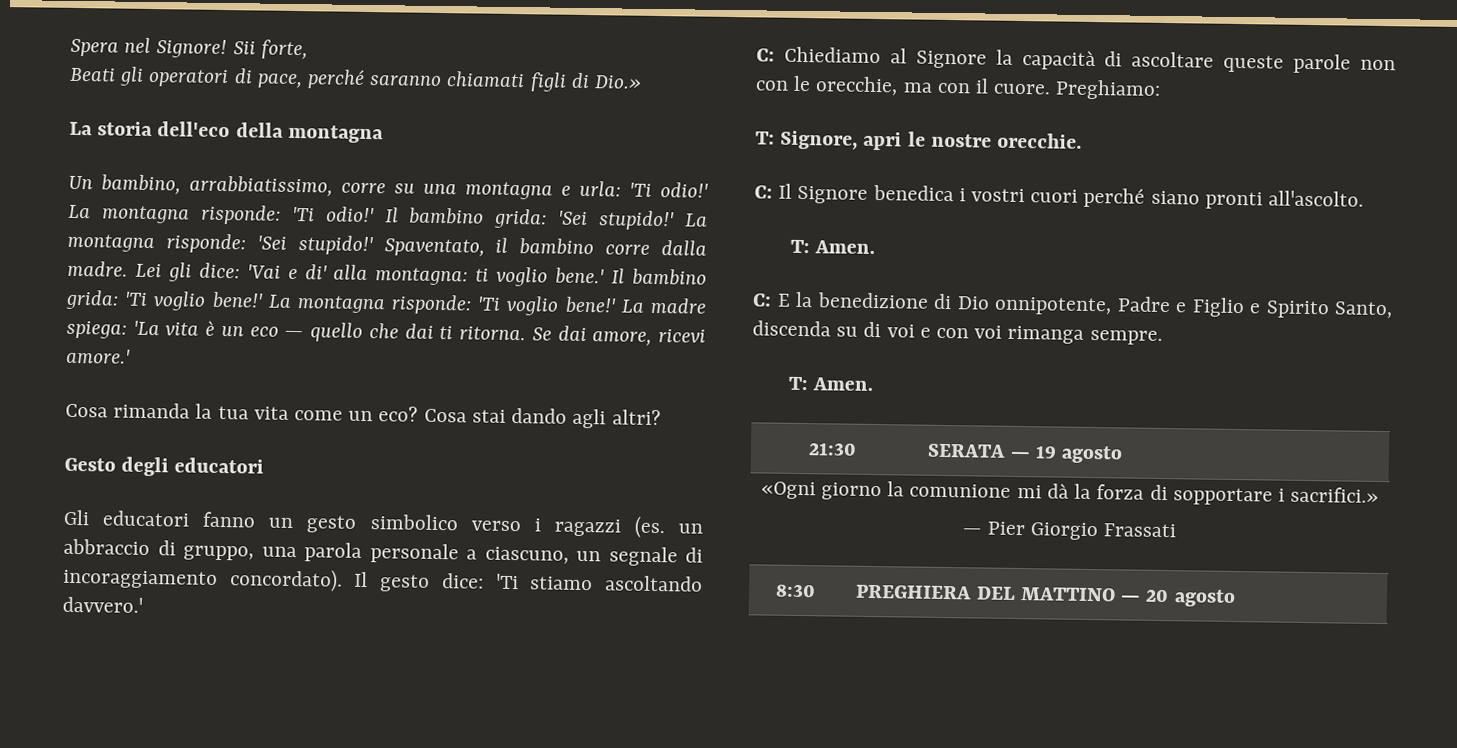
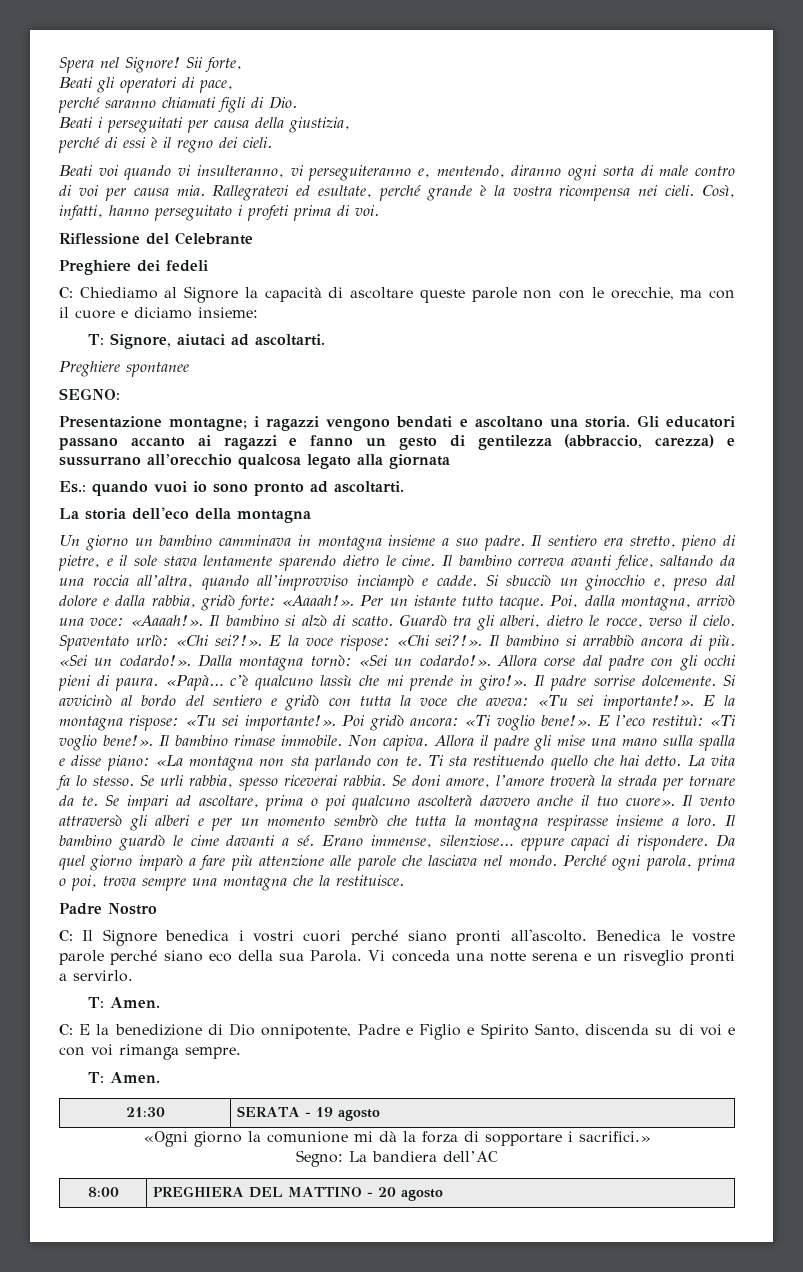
- Beati gli operatori di pace, perché saranno chiamati figli di Dio.»
- La storia dell'eco della montagna
- Un bambino, arrabbiatissimo, corre su una montagna e urla: 'Ti odio!' La montagna risponde: 'Ti odio!' Il bambino grida: 'Sei stupido!' La montagna risponde: 'Sei stupido!' Spaventato, il bambino corre dalla madre. Lei gli dice: 'Vai e di' alla montagna: ti voglio bene.' Il bambino grida: 'Ti voglio bene!' La montagna risponde: 'Ti voglio bene!' La madre spiega: 'La vita è un eco — quello che dai ti ritorna. Se dai amore, ricevi amore.'
- Cosa rimanda la tua vita come un eco? Cosa stai dando agli altri?
- Gesto degli educatori
- Gli educatori fanno un gesto simbolico verso i ragazzi (es. un abbraccio di gruppo, una parola personale a ciascuno, un segnale di incoraggiamento concordato). Il gesto dice: 'Ti stiamo ascoltando davvero.'
+ Beati gli operatori di pace,
+ perché saranno chiamati figli di Dio.
+ Beati i perseguitati per causa della giustizia,
+ perché di essi è il regno dei cieli.
+ Beati voi quando vi insulteranno, vi perseguiteranno e, mentendo, diranno ogni sorta di male contro di voi per causa mia. Rallegratevi ed esultate, perché grande è la vostra ricompensa nei cieli. Così, infatti, hanno perseguitato i profeti prima di voi.
+ Riflessione del Celebrante
+ Preghiere dei fedeli
- C: Chiediamo al Signore la capacità di ascoltare queste parole non con le orecchie, ma con il cuore. Preghiamo:
- T: Signore, apri le nostre orecchie.
+ C: Chiediamo al Signore la capacità di ascoltare queste parole non con le orecchie, ma con il cuore e diciamo insieme:
+ T: Signore, aiutaci ad ascoltarti.
+ Preghiere spontanee
+ SEGNO:
+ Presentazione montagne; i ragazzi vengono bendati e ascoltano una storia. Gli educatori passano accanto ai ragazzi e fanno un gesto di gentilezza (abbraccio, carezza) e sussurrano all’orecchio qualcosa legato alla giornata
+ Es.: quando vuoi io sono pronto ad ascoltarti.
+ La storia dell'eco della montagna
+ Un giorno un bambino camminava in montagna insieme a suo padre. Il sentiero era stretto, pieno di pietre, e il sole stava lentamente sparendo dietro le cime. Il bambino correva avanti felice, saltando da una roccia all’altra, quando all’improvviso inciampò e cadde. Si sbucciò un ginocchio e, preso dal dolore e dalla rabbia, gridò forte: «Aaaah!». Per un istante tutto tacque. Poi, dalla montagna, arrivò una voce: «Aaaah!». Il bambino si alzò di scatto. Guardò tra gli alberi, dietro le rocce, verso il cielo. Spaventato urlò: «Chi sei?!». E la voce rispose: «Chi sei?!». Il bambino si arrabbiò ancora di più. «Sei un codardo!». Dalla montagna tornò: «Sei un codardo!». Allora corse dal padre con gli occhi pieni di paura. «Papà… c’è qualcuno lassù che mi prende in giro!». Il padre sorrise dolcemente. Si avvicinò al bordo del sentiero e gridò con tutta la voce che aveva: «Tu sei importante!». E la montagna rispose: «Tu sei importante!». Poi gridò ancora: «Ti voglio bene!». E l’eco restituì: «Ti voglio bene!». Il bambino rimase immobile. Non capiva. Allora il padre gli mise una mano sulla spalla e disse piano: «La montagna non sta parlando con te. Ti sta restituendo quello che hai detto. La vita fa lo stesso. Se urli rabbia, spesso riceverai rabbia. Se doni amore, l’amore troverà la strada per tornare da te. Se impari ad ascoltare, prima o poi qualcuno ascolterà davvero anche il tuo cuore». Il vento attraversò gli alberi e per un momento sembrò che tutta la montagna respirasse insieme a loro. Il bambino guardò le cime davanti a sé. Erano immense, silenziose… eppure capaci di rispondere. Da quel giorno imparò a fare più attenzione alle parole che lasciava nel mondo. Perché ogni parola, prima o poi, trova sempre una montagna che la restituisce.
+ Padre Nostro
+ Benedica le vostre parole perché siano eco della sua Parola. Vi conceda una notte serena e un risveglio pronti a servirlo.
- 21:30 | SERATA — 19 agosto
+ 21:30 | SERATA - 19 agosto
- — Pier Giorgio Frassati
- 8:30 | PREGHIERA DEL MATTINO — 20 agosto
+ Segno: La bandiera dell’AC
+ 8:00 | PREGHIERA DEL MATTINO - 20 agosto

